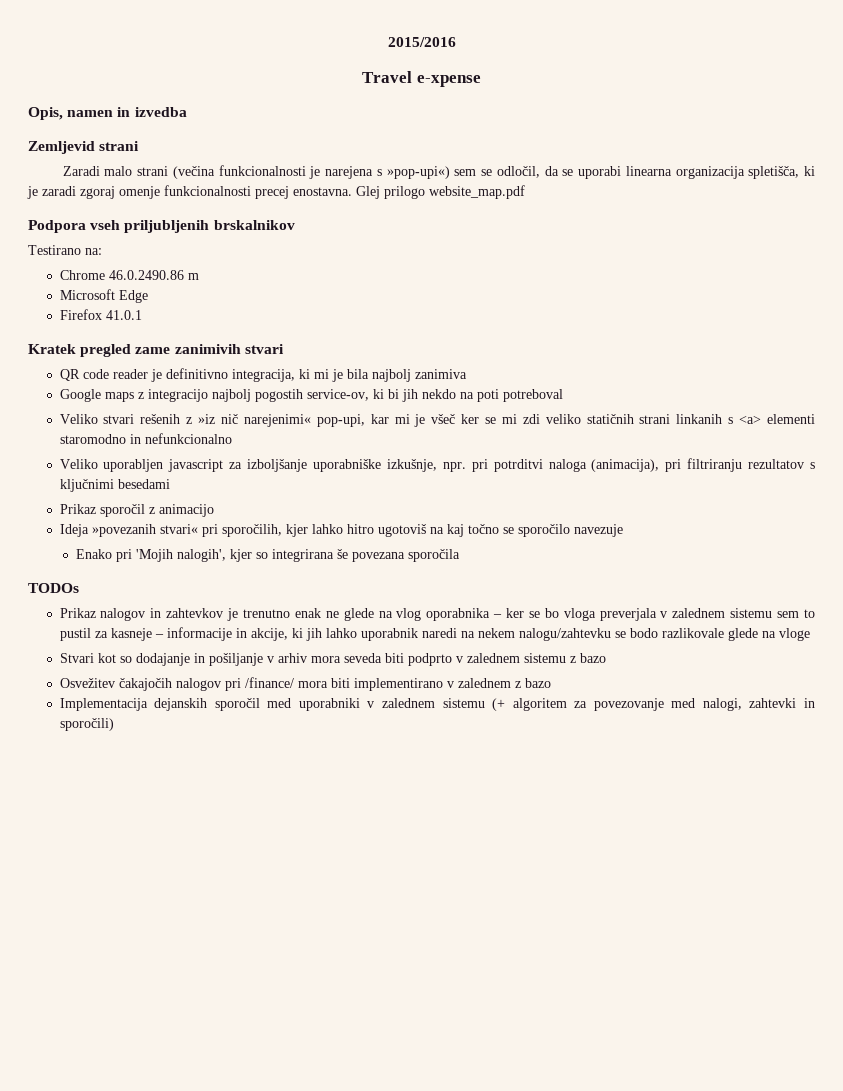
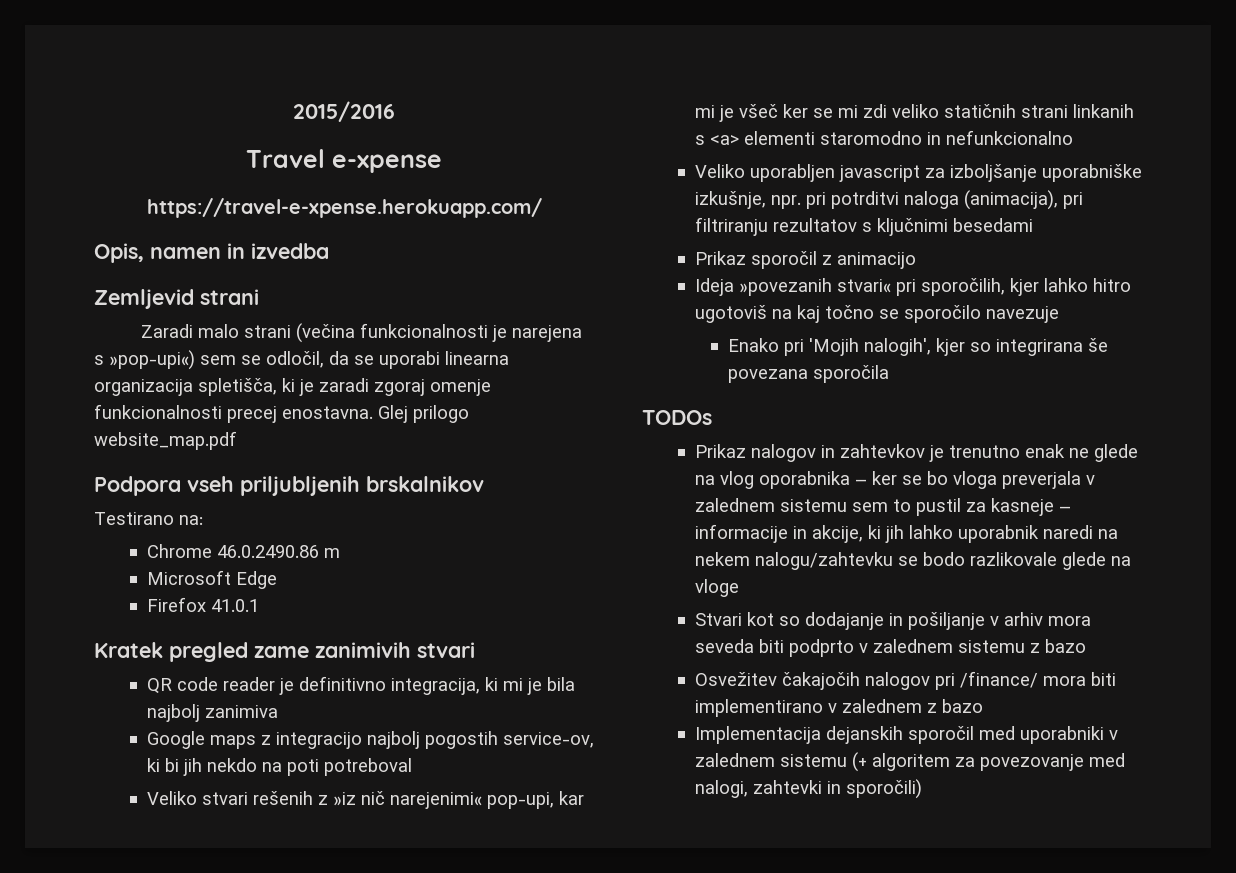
+ https://travel-e-xpense.herokuapp.com/

